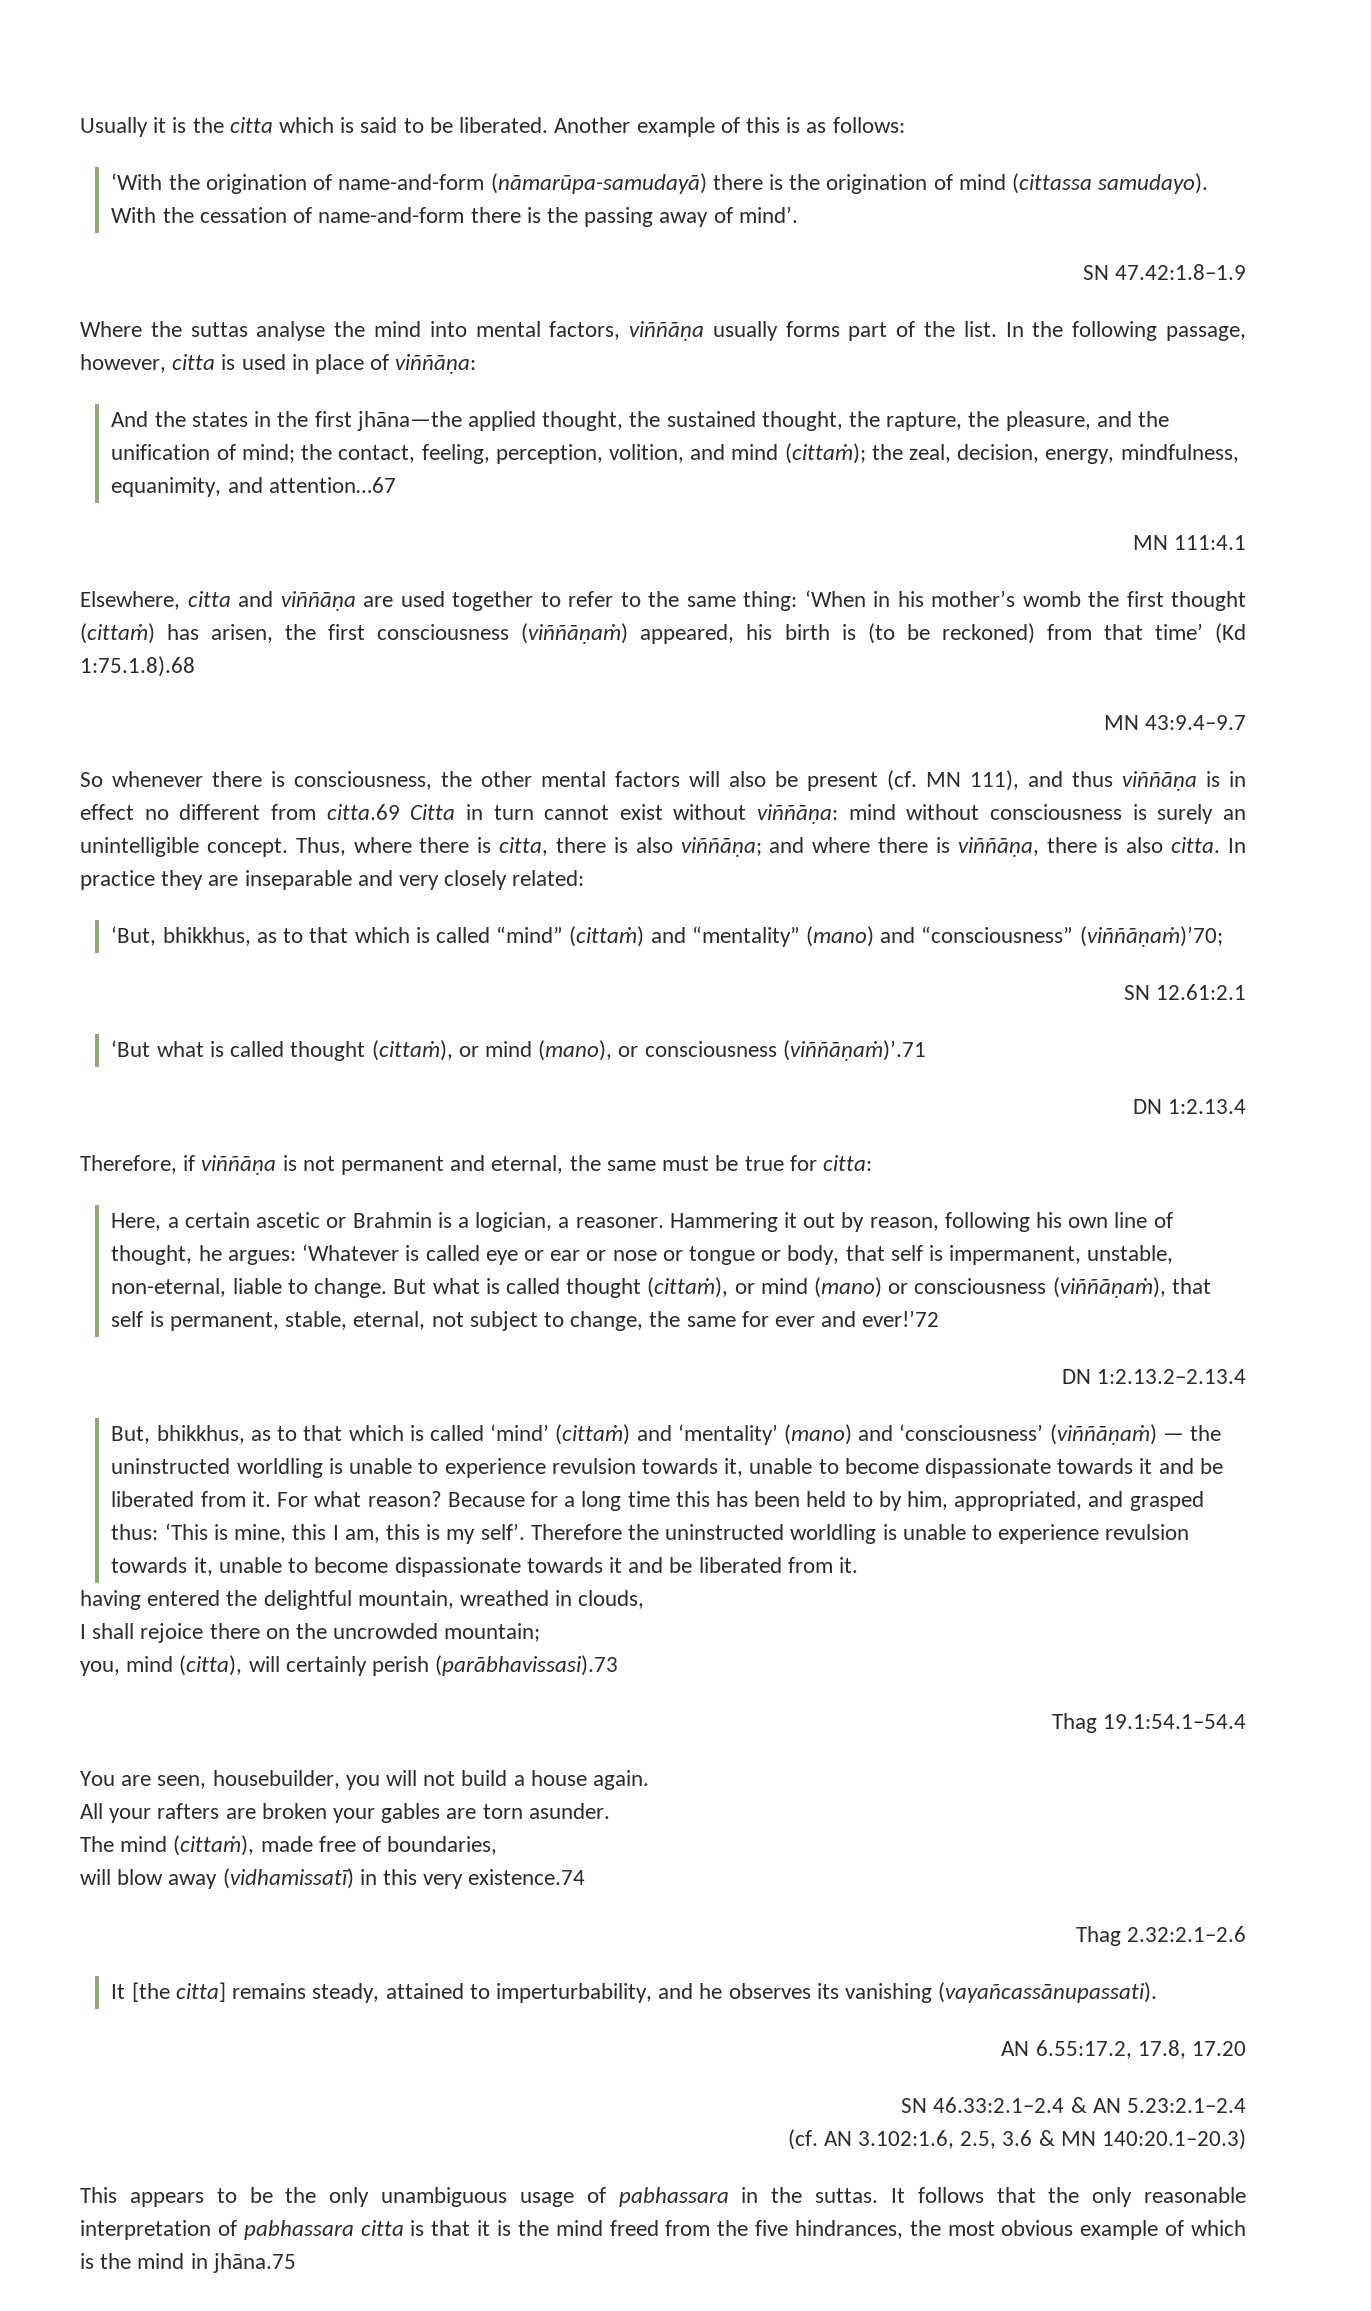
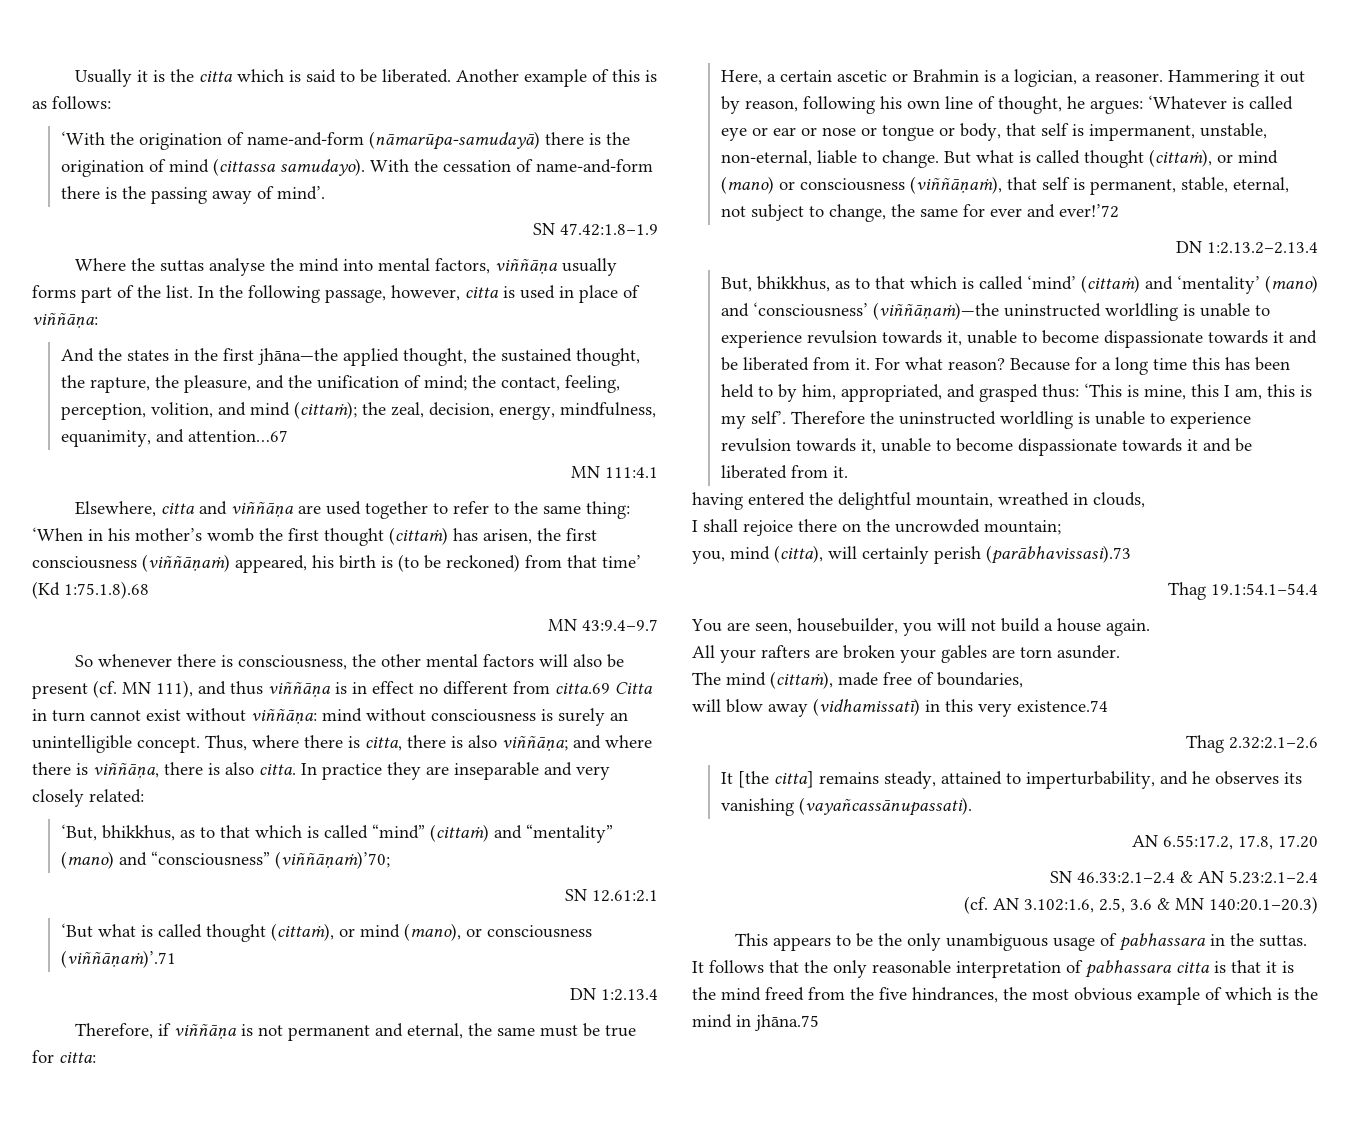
- But, bhikkhus, as to that which is called ‘mind’ (cittaṁ) and ‘mentality’ (mano) and ‘consciousness’ (viññāṇaṁ) — the uninstructed worldling is unable to experience revulsion towards it, unable to become dispassionate towards it and be liberated from it.
+ But, bhikkhus, as to that which is called ‘mind’ (cittaṁ) and ‘mentality’ (mano) and ‘consciousness’ (viññāṇaṁ)—the uninstructed worldling is unable to experience revulsion towards it, unable to become dispassionate towards it and be liberated from it.

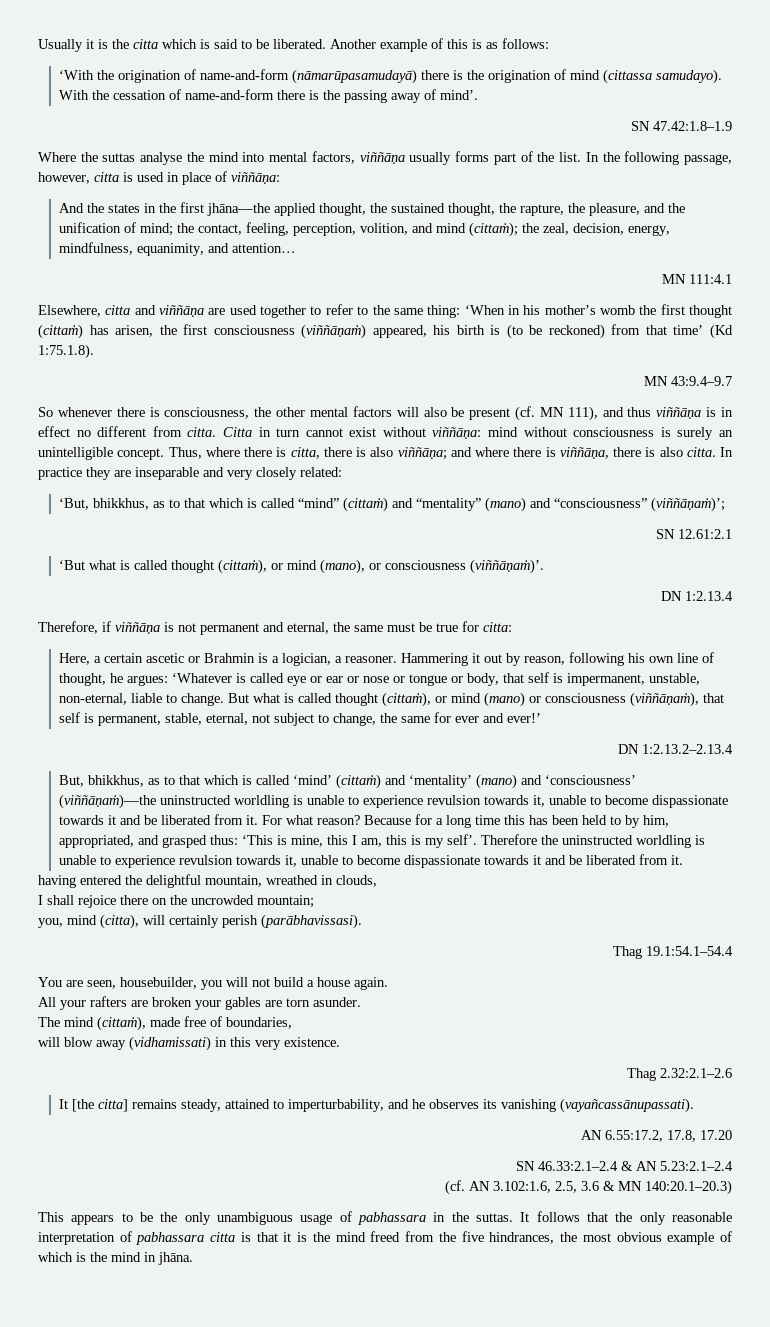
- ‘With the origination of name-and-form (nāmarūpa-samudayā) there is the origination of mind (cittassa samudayo).
+ ‘With the origination of name-and-form (nāmarūpasamudayā) there is the origination of mind (cittassa samudayo).
- And the states in the first jhāna—the applied thought, the sustained thought, the rapture, the pleasure, and the unification of mind; the contact, feeling, perception, volition, and mind (cittaṁ); the zeal, decision, energy, mindfulness, equanimity, and attention…67
+ And the states in the first jhāna—the applied thought, the sustained thought, the rapture, the pleasure, and the unification of mind; the contact, feeling, perception, volition, and mind (cittaṁ); the zeal, decision, energy, mindfulness, equanimity, and attention…
- Elsewhere, citta and viññāṇa are used together to refer to the same thing: ‘When in his mother’s womb the first thought (cittaṁ) has arisen, the first consciousness (viññāṇaṁ) appeared, his birth is (to be reckoned) from that time’ (Kd 1:75.1.8).68
+ Elsewhere, citta and viññāṇa are used together to refer to the same thing: ‘When in his mother’s womb the first thought (cittaṁ) has arisen, the first consciousness (viññāṇaṁ) appeared, his birth is (to be reckoned) from that time’ (Kd 1:75.1.8).
- So whenever there is consciousness, the other mental factors will also be present (cf. MN 111), and thus viññāṇa is in effect no different from citta.69 Citta in turn cannot exist without viññāṇa: mind without consciousness is surely an unintelligible concept.
+ So whenever there is consciousness, the other mental factors will also be present (cf. MN 111), and thus viññāṇa is in effect no different from citta. Citta in turn cannot exist without viññāṇa: mind without consciousness is surely an unintelligible concept.
- ‘But, bhikkhus, as to that which is called “mind” (cittaṁ) and “mentality” (mano) and “consciousness” (viññāṇaṁ)’70;
+ ‘But, bhikkhus, as to that which is called “mind” (cittaṁ) and “mentality” (mano) and “consciousness” (viññāṇaṁ)’;
- ‘But what is called thought (cittaṁ), or mind (mano), or consciousness (viññāṇaṁ)’.71
+ ‘But what is called thought (cittaṁ), or mind (mano), or consciousness (viññāṇaṁ)’.
- But what is called thought (cittaṁ), or mind (mano) or consciousness (viññāṇaṁ), that self is permanent, stable, eternal, not subject to change, the same for ever and ever!’72
+ But what is called thought (cittaṁ), or mind (mano) or consciousness (viññāṇaṁ), that self is permanent, stable, eternal, not subject to change, the same for ever and ever!’
- you, mind (citta), will certainly perish (parābhavissasi).73
+ you, mind (citta), will certainly perish (parābhavissasi).
- will blow away (vidhamissatī) in this very existence.74
+ will blow away (vidhamissati) in this very existence.
- It follows that the only reasonable interpretation of pabhassara citta is that it is the mind freed from the five hindrances, the most obvious example of which is the mind in jhāna.75
+ It follows that the only reasonable interpretation of pabhassara citta is that it is the mind freed from the five hindrances, the most obvious example of which is the mind in jhāna.

